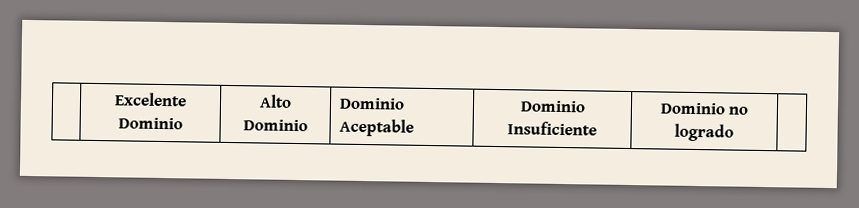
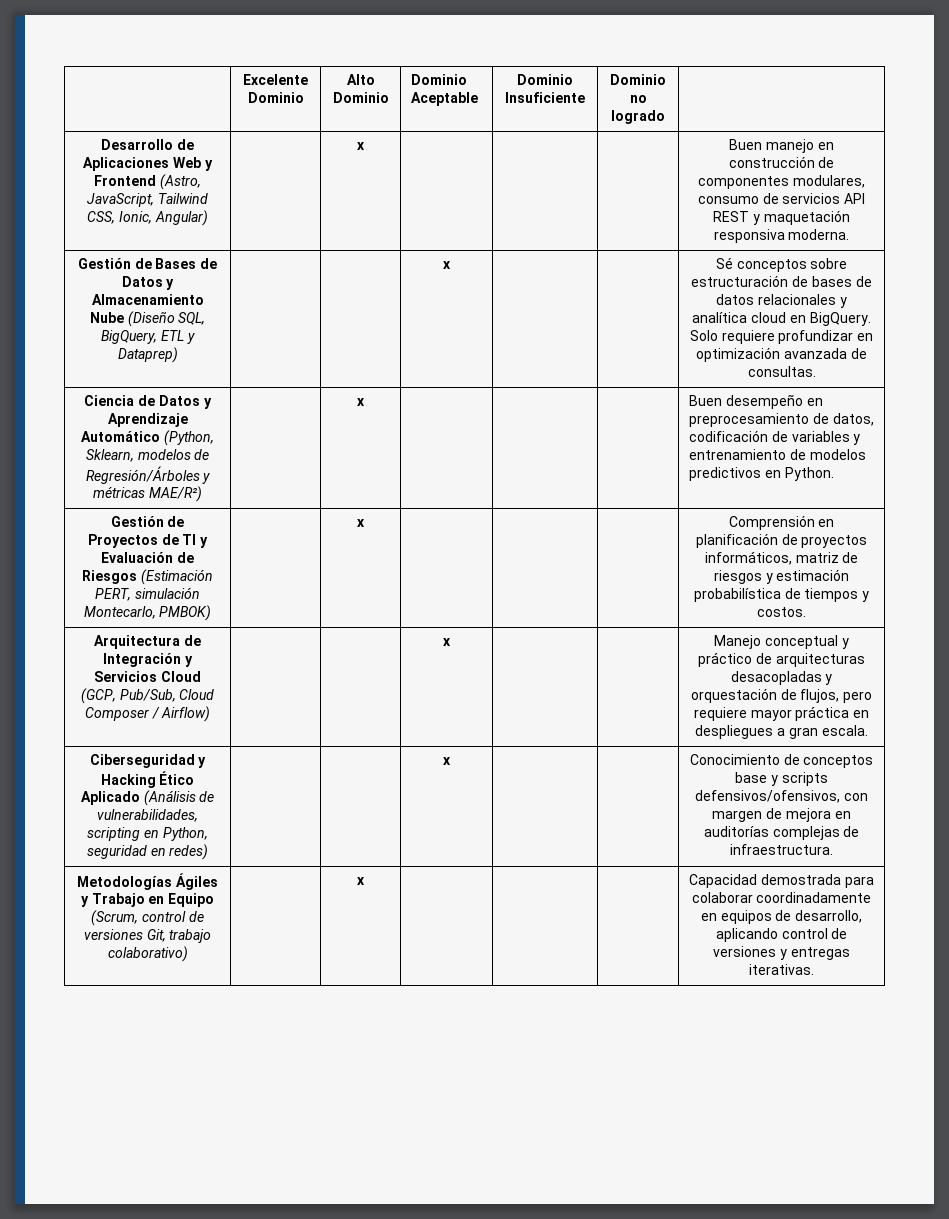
+ Desarrollo de Aplicaciones Web y Frontend (Astro, JavaScript, Tailwind CSS, Ionic, Angular) | | x | | | | Buen manejo en construcción de componentes modulares, consumo de servicios API REST y maquetación responsiva moderna.
+ Gestión de Bases de Datos y Almacenamiento Nube (Diseño SQL, BigQuery, ETL y Dataprep) | | | x | | | Sé conceptos sobre estructuración de bases de datos relacionales y analítica cloud en BigQuery. Solo requiere profundizar en optimización avanzada de consultas.
+ Ciencia de Datos y Aprendizaje Automático (Python, Sklearn, modelos de Regresión/Árboles y métricas MAE/R²) | | x | | | | Buen desempeño en preprocesamiento de datos, codificación de variables y entrenamiento de modelos predictivos en Python.
+ Gestión de Proyectos de TI y Evaluación de Riesgos (Estimación PERT, simulación Montecarlo, PMBOK) | | x | | | | Comprensión en planificación de proyectos informáticos, matriz de riesgos y estimación probabilística de tiempos y costos.
+ Arquitectura de Integración y Servicios Cloud (GCP, Pub/Sub, Cloud Composer / Airflow) | | | x | | | Manejo conceptual y práctico de arquitecturas desacopladas y orquestación de flujos, pero requiere mayor práctica en despliegues a gran escala.
+ Ciberseguridad y Hacking Ético Aplicado (Análisis de vulnerabilidades, scripting en Python, seguridad en redes) | | | x | | | Conocimiento de conceptos base y scripts defensivos/ofensivos, con margen de mejora en auditorías complejas de infraestructura.
+ Metodologías Ágiles y Trabajo en Equipo (Scrum, control de versiones Git, trabajo colaborativo) | | x | | | | Capacidad demostrada para colaborar coordinadamente en equipos de desarrollo, aplicando control de versiones y entregas iterativas.

